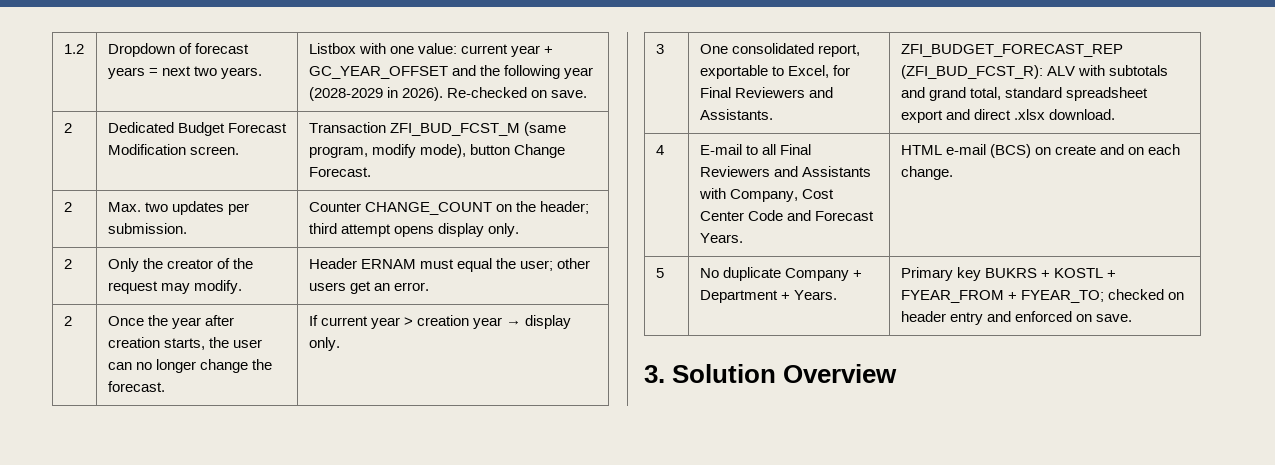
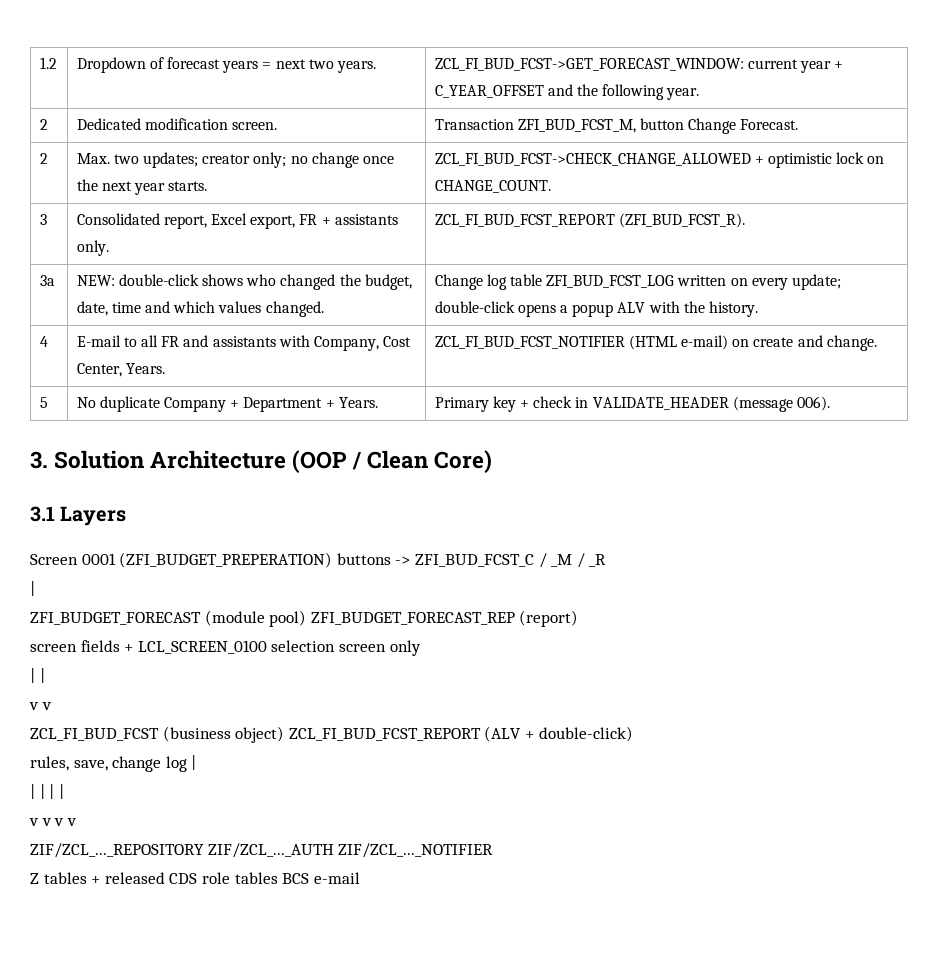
- 1.2 | Dropdown of forecast years = next two years. | Listbox with one value: current year + GC_YEAR_OFFSET and the following year (2028-2029 in 2026). Re-checked on save.
+ 1.2 | Dropdown of forecast years = next two years. | ZCL_FI_BUD_FCST->GET_FORECAST_WINDOW: current year + C_YEAR_OFFSET and the following year.
- 2 | Dedicated Budget Forecast Modification screen. | Transaction ZFI_BUD_FCST_M (same program, modify mode), button Change Forecast.
+ 2 | Dedicated modification screen. | Transaction ZFI_BUD_FCST_M, button Change Forecast.
- 2 | Max. two updates per submission. | Counter CHANGE_COUNT on the header; third attempt opens display only.
- 2 | Only the creator of the request may modify. | Header ERNAM must equal the user; other users get an error.
- 2 | Once the year after creation starts, the user can no longer change the forecast. | If current year > creation year → display only.
- 3 | One consolidated report, exportable to Excel, for Final Reviewers and Assistants. | ZFI_BUDGET_FORECAST_REP (ZFI_BUD_FCST_R): ALV with subtotals and grand total, standard spreadsheet export and direct .xlsx download.
- 4 | E-mail to all Final Reviewers and Assistants with Company, Cost Center Code and Forecast Years. | HTML e-mail (BCS) on create and on each change.
+ 2 | Max. two updates; creator only; no change once the next year starts. | ZCL_FI_BUD_FCST->CHECK_CHANGE_ALLOWED + optimistic lock on CHANGE_COUNT.
+ 3 | Consolidated report, Excel export, FR + assistants only. | ZCL_FI_BUD_FCST_REPORT (ZFI_BUD_FCST_R).
+ 3a | NEW: double-click shows who changed the budget, date, time and which values changed. | Change log table ZFI_BUD_FCST_LOG written on every update; double-click opens a popup ALV with the history.
+ 4 | E-mail to all FR and assistants with Company, Cost Center, Years. | ZCL_FI_BUD_FCST_NOTIFIER (HTML e-mail) on create and change.
- 5 | No duplicate Company + Department + Years. | Primary key BUKRS + KOSTL + FYEAR_FROM + FYEAR_TO; checked on header entry and enforced on save.
- 3. Solution Overview
+ 5 | No duplicate Company + Department + Years. | Primary key + check in VALIDATE_HEADER (message 006).
+ 3. Solution Architecture (OOP / Clean Core)
+ 3.1 Layers
+ Screen 0001 (ZFI_BUDGET_PREPERATION) buttons -> ZFI_BUD_FCST_C / _M / _R
+ |
+ ZFI_BUDGET_FORECAST (module pool) ZFI_BUDGET_FORECAST_REP (report)
+ screen fields + LCL_SCREEN_0100 selection screen only
+ | |
+ v v
+ ZCL_FI_BUD_FCST (business object) ZCL_FI_BUD_FCST_REPORT (ALV + double-click)
+ rules, save, change log |
+ | | | |
+ v v v v
+ ZIF/ZCL_..._REPOSITORY ZIF/ZCL_..._AUTH ZIF/ZCL_..._NOTIFIER
+ Z tables + released CDS role tables BCS e-mail

